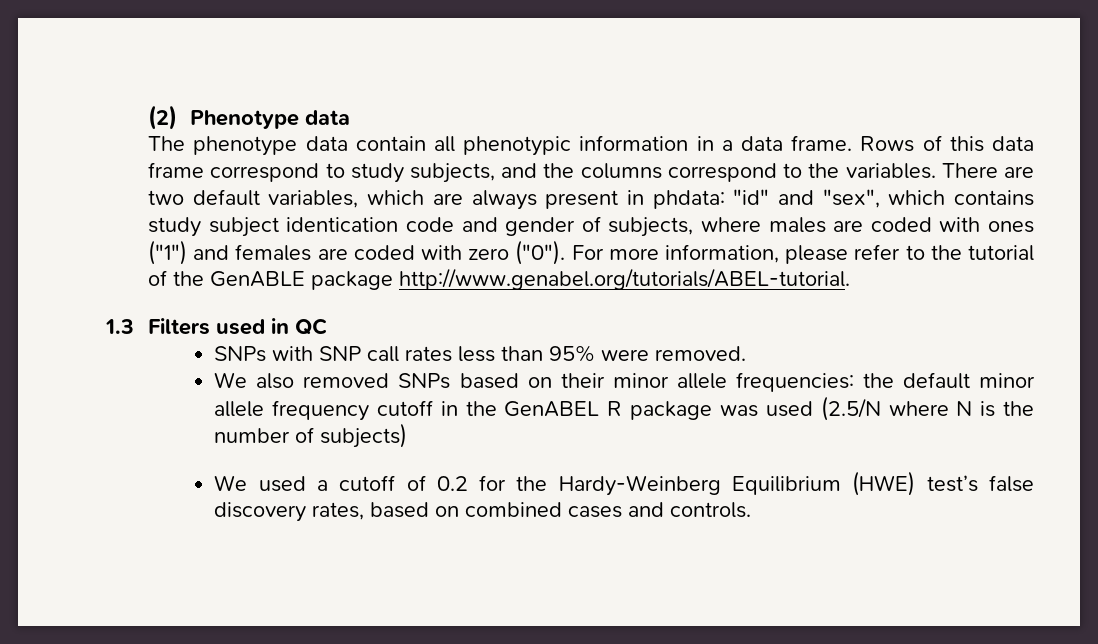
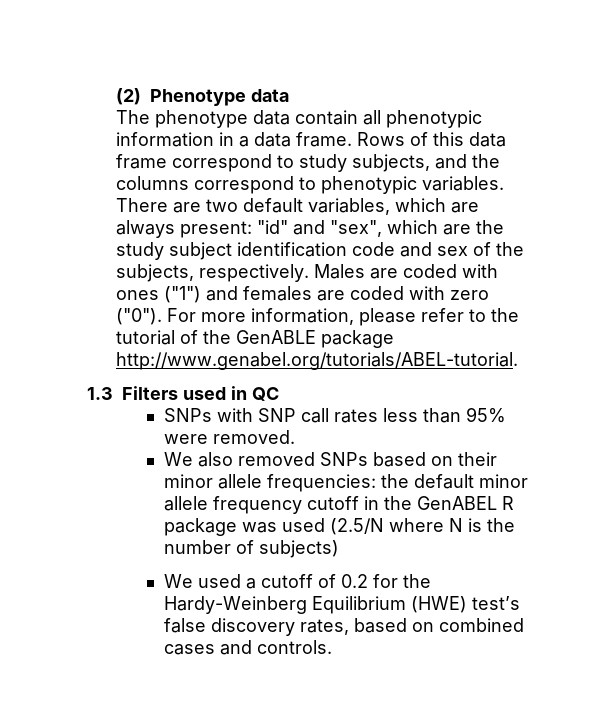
- Rows of this data frame correspond to study subjects, and the columns correspond to the variables.
+ Rows of this data frame correspond to study subjects, and the columns correspond to phenotypic variables.
- There are two default variables, which are always present in phdata: "id" and "sex", which contains study subject identication code and gender of subjects, where males are coded with ones ("1") and females are coded with zero ("0").
+ There are two default variables, which are always present: "id" and "sex", which are the study subject identification code and sex of the subjects, respectively. Males are coded with ones ("1") and females are coded with zero ("0").

